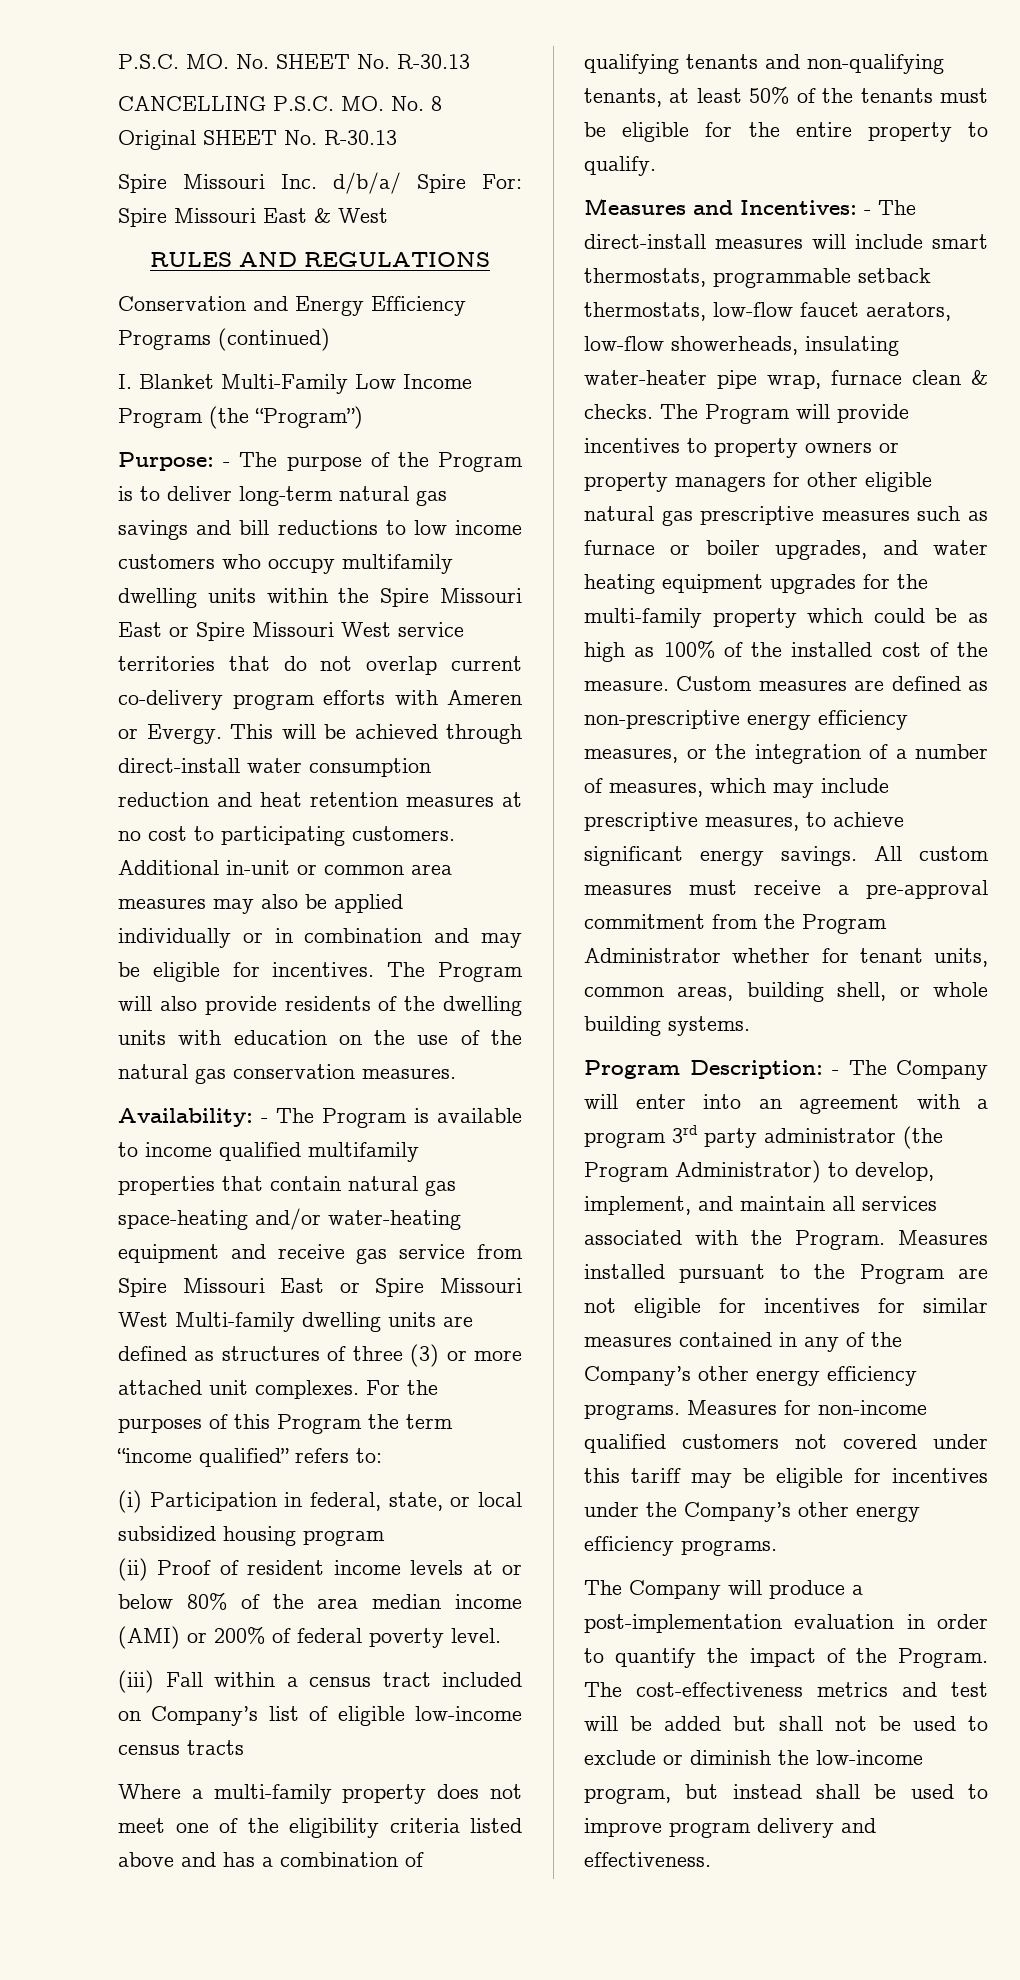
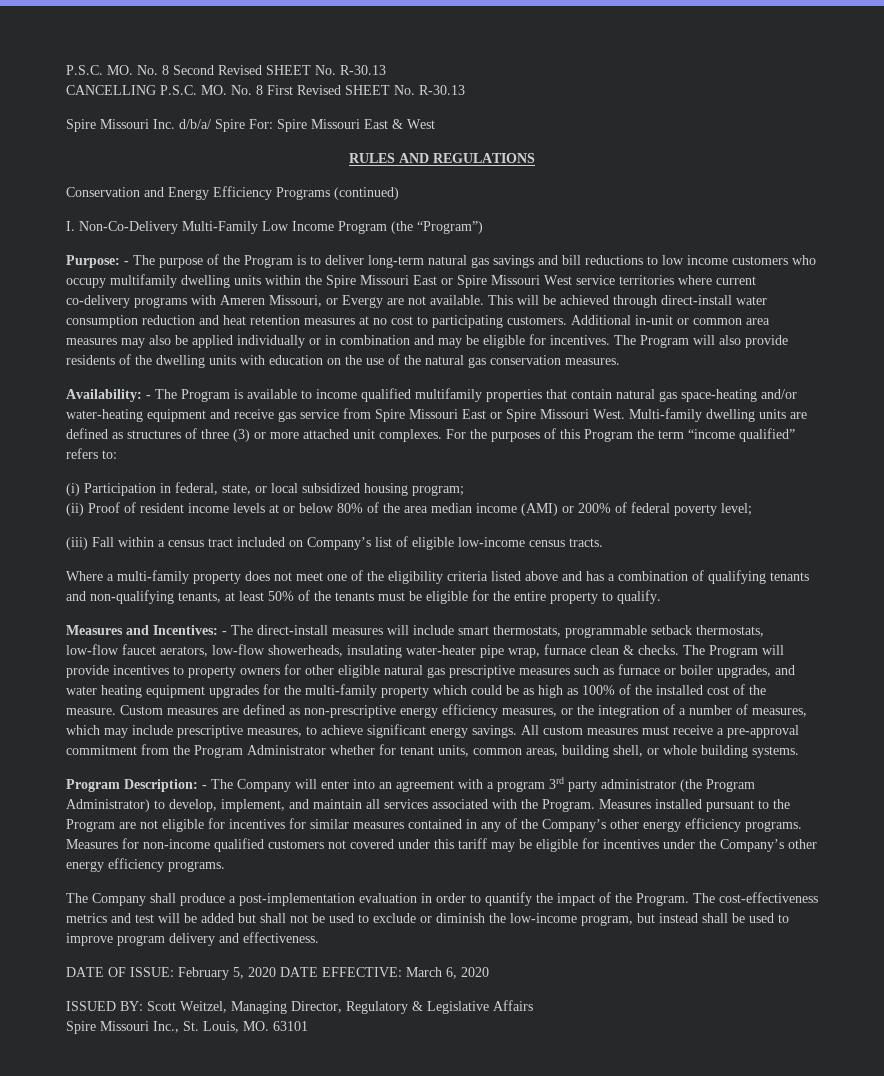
- P.S.C. MO. No. SHEET No. R-30.13
+ P.S.C. MO. No. 8 Second Revised SHEET No. R-30.13
- CANCELLING P.S.C. MO. No. 8 Original SHEET No. R-30.13
+ CANCELLING P.S.C. MO. No. 8 First Revised SHEET No. R-30.13
- I. Blanket Multi-Family Low Income Program (the “Program”)
+ I. Non-Co-Delivery Multi-Family Low Income Program (the “Program”)
- Purpose: - The purpose of the Program is to deliver long-term natural gas savings and bill reductions to low income customers who occupy multifamily dwelling units within the Spire Missouri East or Spire Missouri West service territories that do not overlap current co-delivery program efforts with Ameren or Evergy.
+ Purpose: - The purpose of the Program is to deliver long-term natural gas savings and bill reductions to low income customers who occupy multifamily dwelling units within the Spire Missouri East or Spire Missouri West service territories where current co-delivery programs with Ameren Missouri, or Evergy are not available.
- Availability: - The Program is available to income qualified multifamily properties that contain natural gas space-heating and/or water-heating equipment and receive gas service from Spire Missouri East or Spire Missouri West Multi-family dwelling units are defined as structures of three (3) or more attached unit complexes.
+ Availability: - The Program is available to income qualified multifamily properties that contain natural gas space-heating and/or water-heating equipment and receive gas service from Spire Missouri East or Spire Missouri West. Multi-family dwelling units are defined as structures of three (3) or more attached unit complexes.
- (i) Participation in federal, state, or local subsidized housing program
+ (i) Participation in federal, state, or local subsidized housing program;
- (ii) Proof of resident income levels at or below 80% of the area median income (AMI) or 200% of federal poverty level.
+ (ii) Proof of resident income levels at or below 80% of the area median income (AMI) or 200% of federal poverty level;
- (iii) Fall within a census tract included on Company’s list of eligible low-income census tracts
+ (iii) Fall within a census tract included on Company’s list of eligible low-income census tracts.
- The Program will provide incentives to property owners or property managers for other eligible natural gas prescriptive measures such as furnace or boiler upgrades, and water heating equipment upgrades for the multi-family property which could be as high as 100% of the installed cost of the measure.
+ The Program will provide incentives to property owners for other eligible natural gas prescriptive measures such as furnace or boiler upgrades, and water heating equipment upgrades for the multi-family property which could be as high as 100% of the installed cost of the measure.
- The Company will produce a post-implementation evaluation in order to quantify the impact of the Program.
+ The Company shall produce a post-implementation evaluation in order to quantify the impact of the Program.
+ DATE OF ISSUE: February 5, 2020 DATE EFFECTIVE: March 6, 2020
+ ISSUED BY: Scott Weitzel, Managing Director, Regulatory & Legislative Affairs
+ Spire Missouri Inc., St. Louis, MO. 63101

